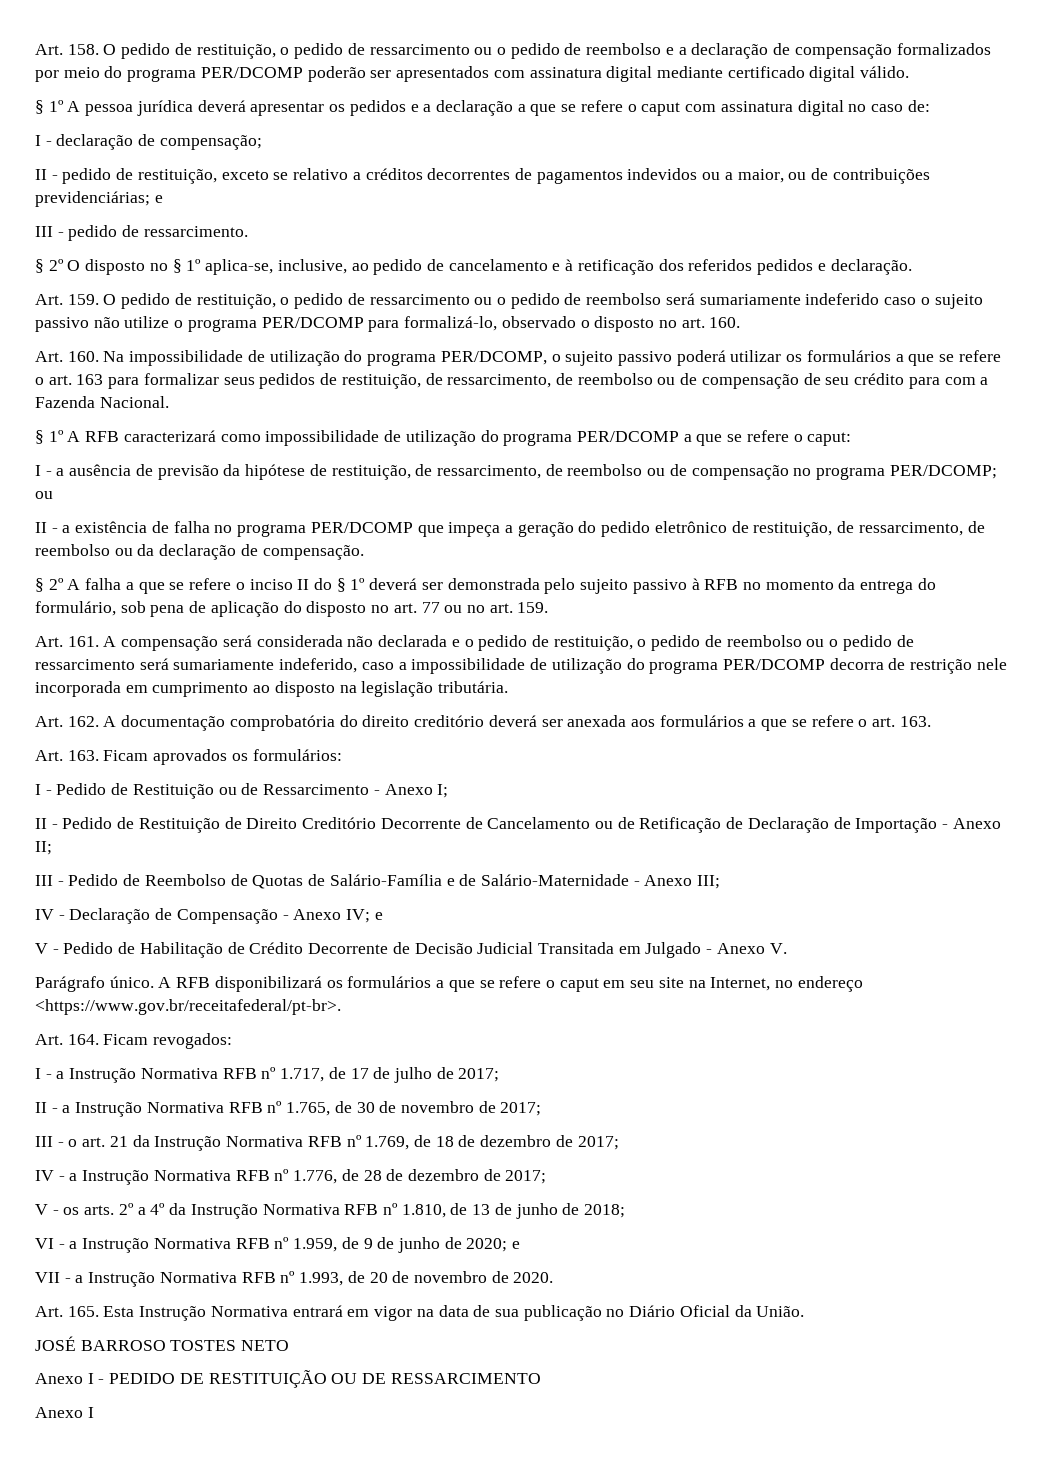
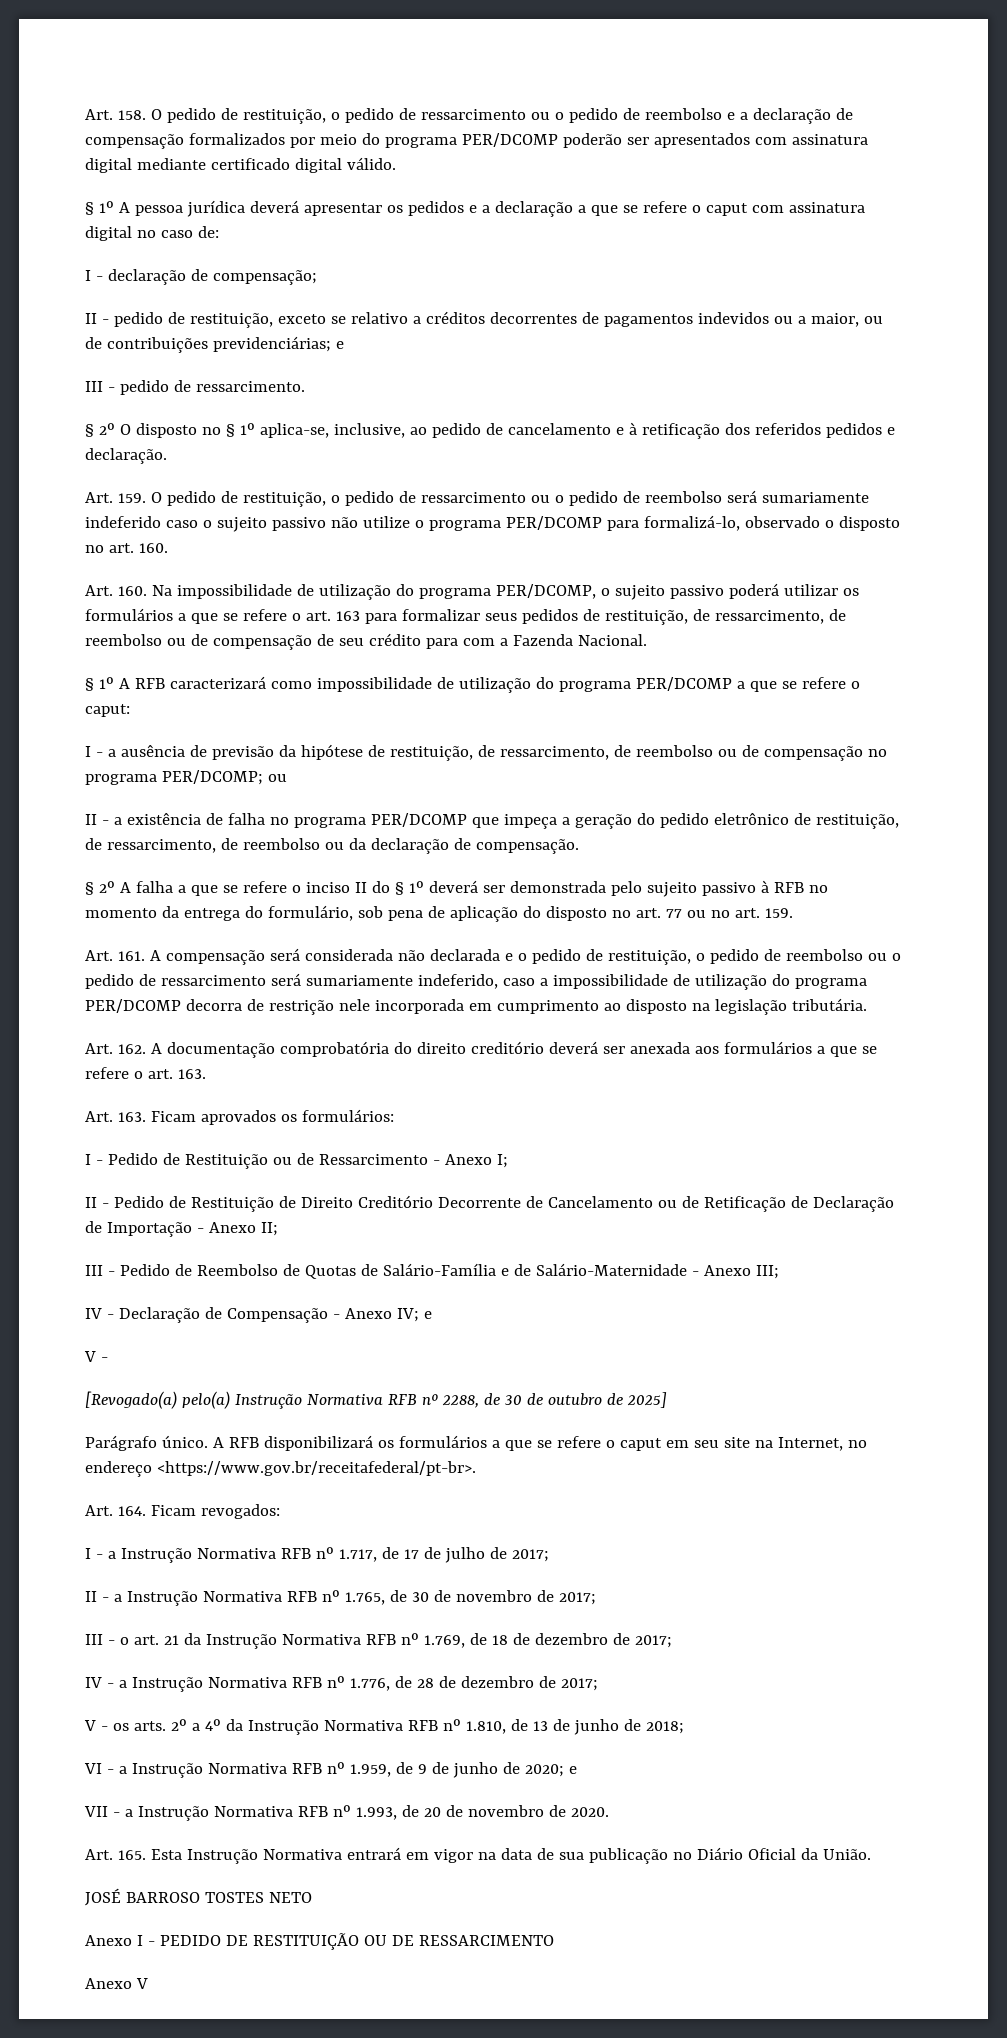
  IV - Declaração de Compensação - Anexo IV; e
- V - Pedido de Habilitação de Crédito Decorrente de Decisão Judicial Transitada em Julgado - Anexo V.
+ V -
+ [Revogado(a) pelo(a) Instrução Normativa RFB nº 2288, de 30 de outubro de 2025]
  Anexo I - PEDIDO DE RESTITUIÇÃO OU DE RESSARCIMENTO
- Anexo I
+ Anexo V

